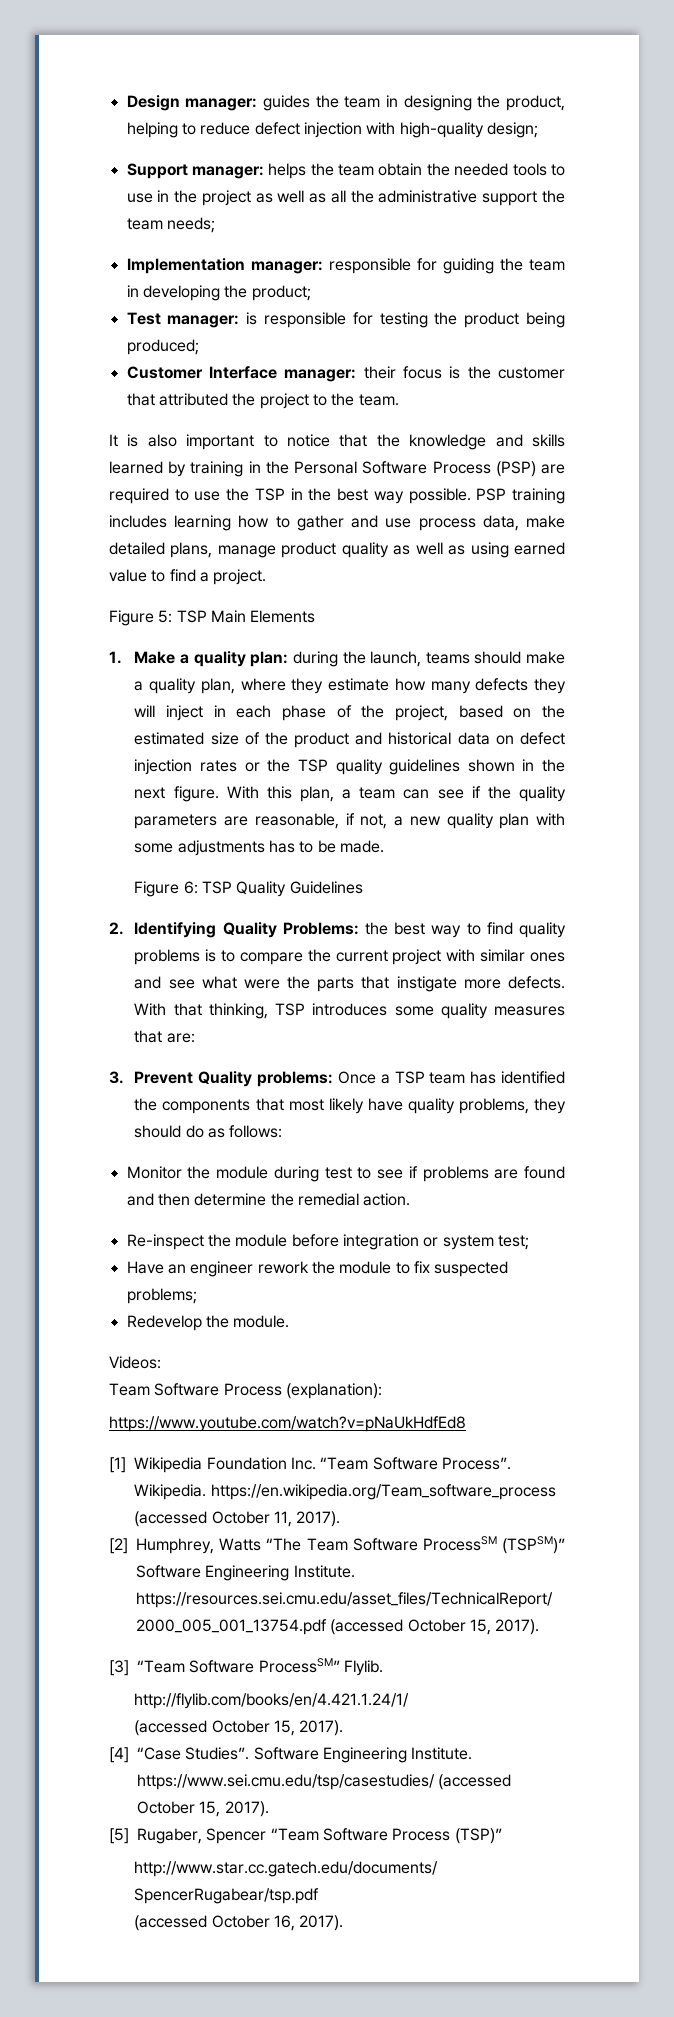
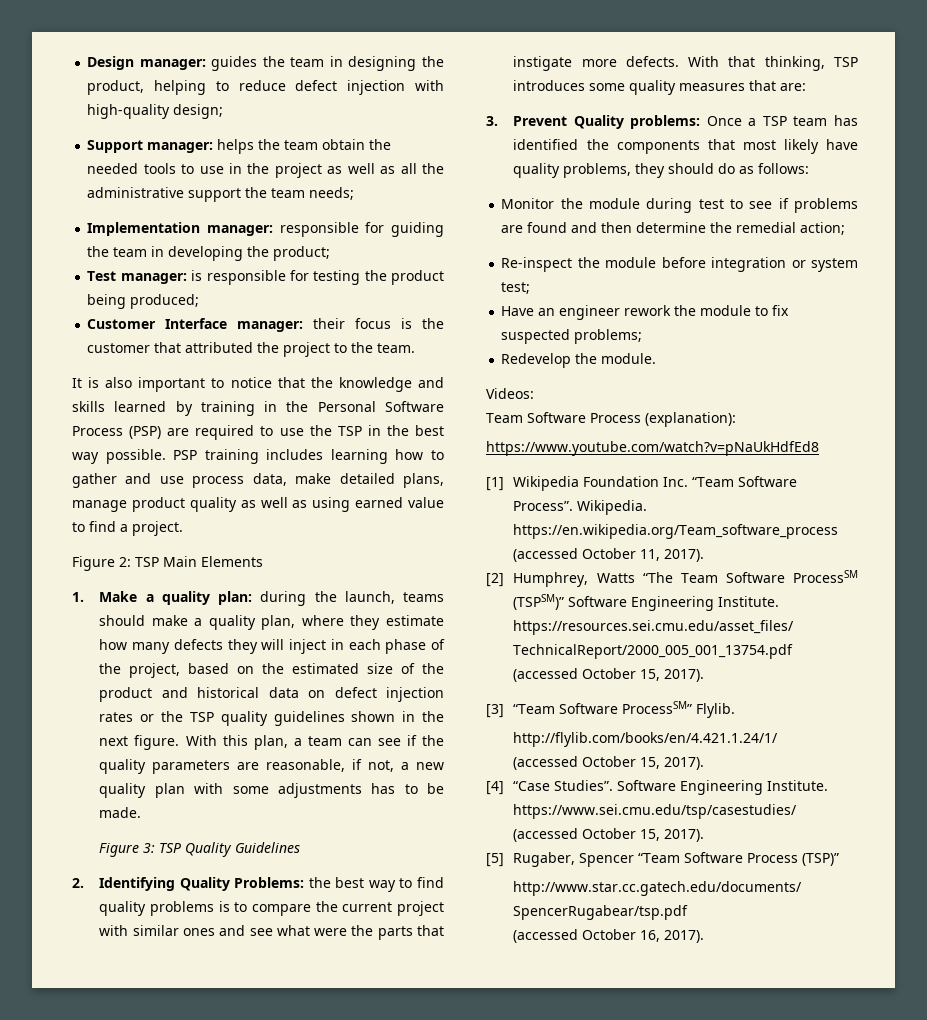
- Figure 5: TSP Main Elements
+ Figure 2: TSP Main Elements
- Figure 6: TSP Quality Guidelines
+ Figure 3: TSP Quality Guidelines
- Monitor the module during test to see if problems are found and then determine the remedial action.
+ Monitor the module during test to see if problems are found and then determine the remedial action;

